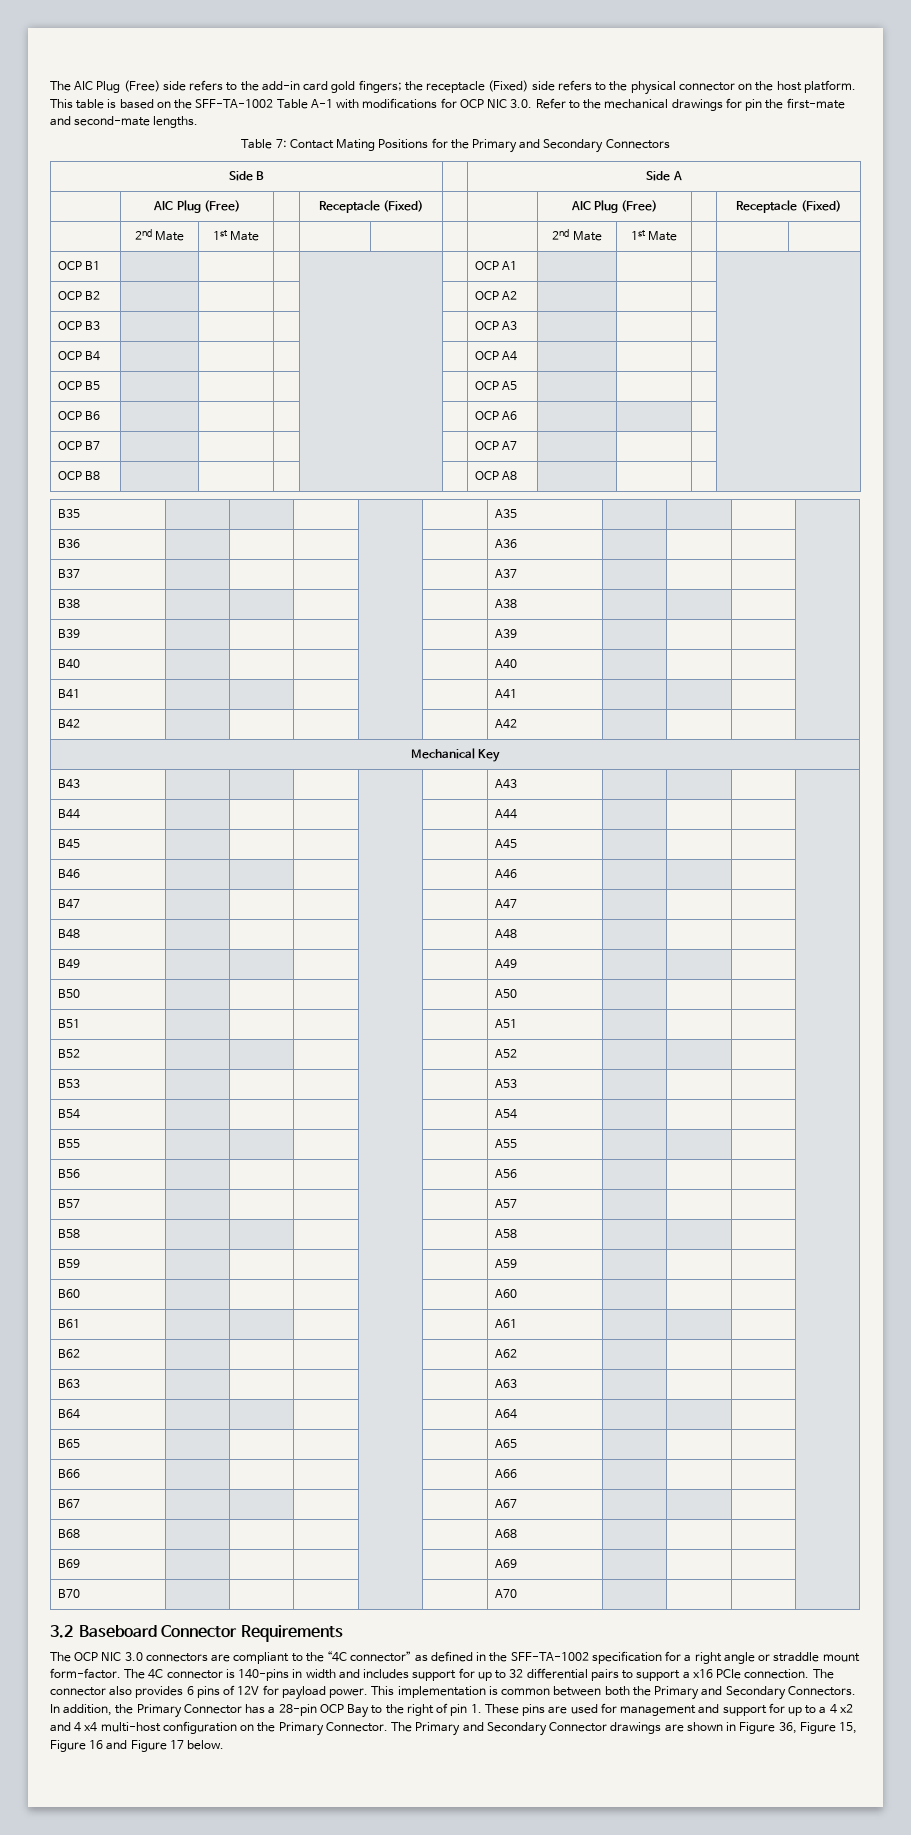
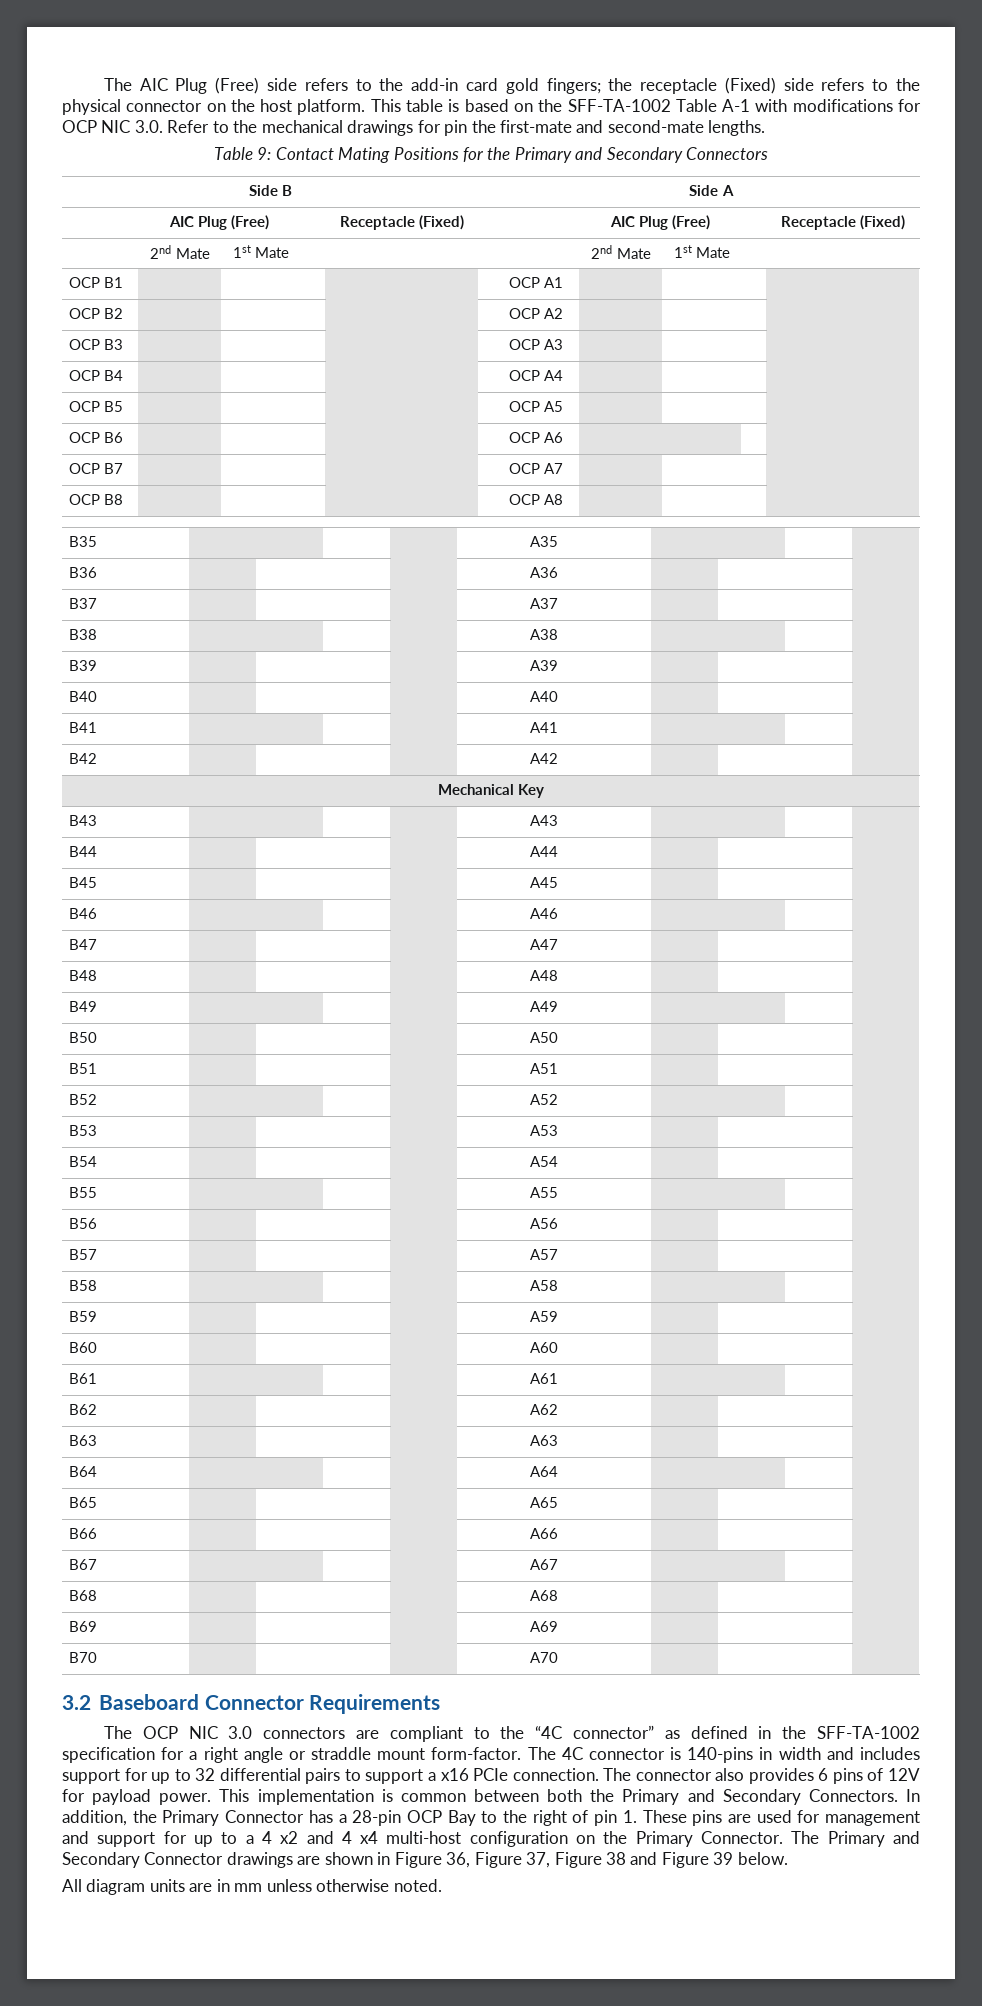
- Table 7: Contact Mating Positions for the Primary and Secondary Connectors
+ Table 9: Contact Mating Positions for the Primary and Secondary Connectors
- The Primary and Secondary Connector drawings are shown in Figure 36, Figure 15, Figure 16 and Figure 17 below.
+ The Primary and Secondary Connector drawings are shown in Figure 36, Figure 37, Figure 38 and Figure 39 below.
+ All diagram units are in mm unless otherwise noted.

